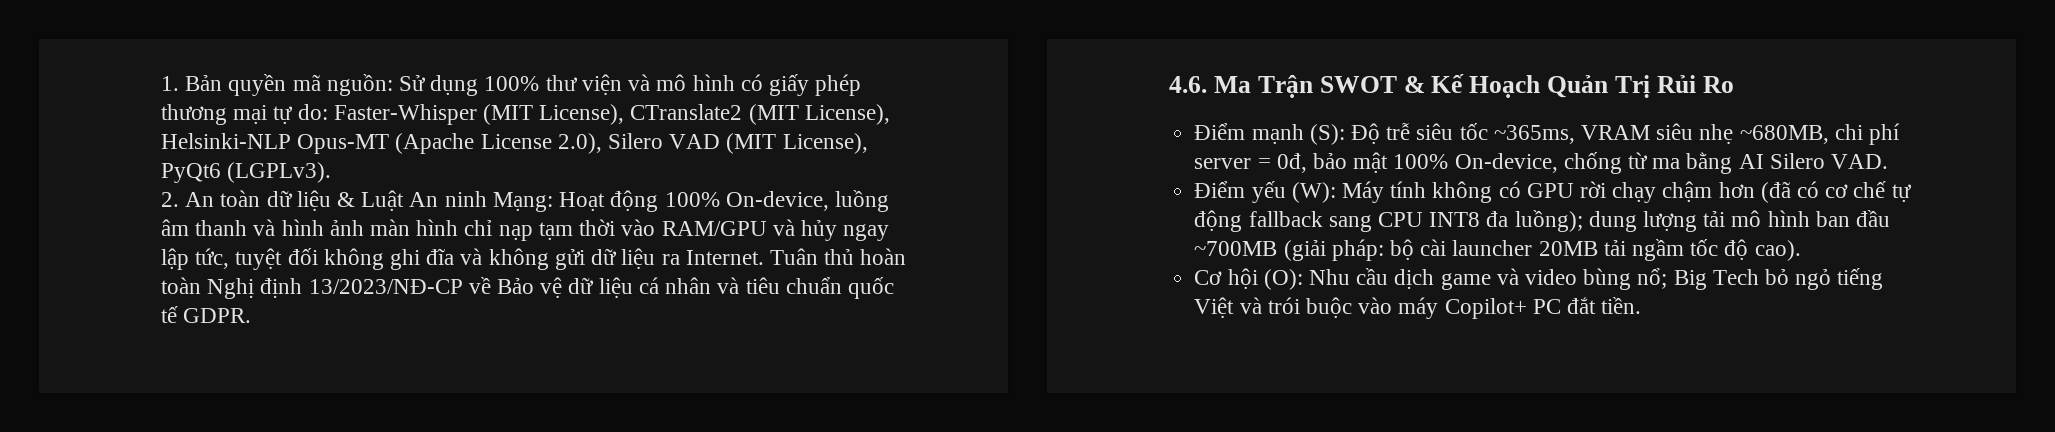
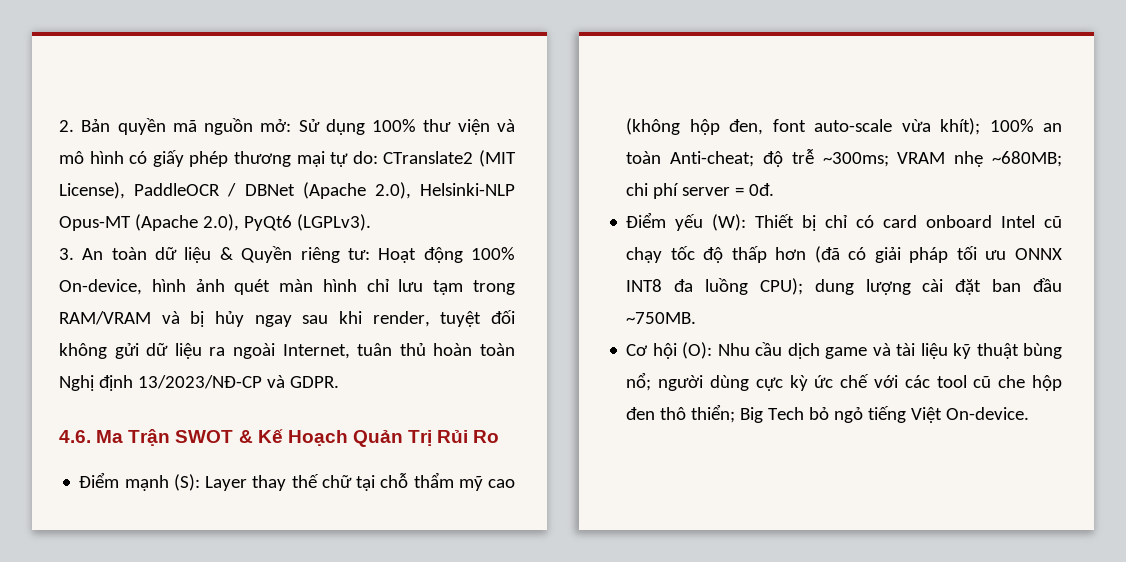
- 1. Bản quyền mã nguồn: Sử dụng 100% thư viện và mô hình có giấy phép thương mại tự do: Faster-Whisper (MIT License), CTranslate2 (MIT License), Helsinki-NLP Opus-MT (Apache License 2.0), Silero VAD (MIT License), PyQt6 (LGPLv3).
+ 2. Bản quyền mã nguồn mở: Sử dụng 100% thư viện và mô hình có giấy phép thương mại tự do: CTranslate2 (MIT License), PaddleOCR / DBNet (Apache 2.0), Helsinki-NLP Opus-MT (Apache 2.0), PyQt6 (LGPLv3).
- 2. An toàn dữ liệu & Luật An ninh Mạng: Hoạt động 100% On-device, luồng âm thanh và hình ảnh màn hình chỉ nạp tạm thời vào RAM/GPU và hủy ngay lập tức, tuyệt đối không ghi đĩa và không gửi dữ liệu ra Internet. Tuân thủ hoàn toàn Nghị định 13/2023/NĐ-CP về Bảo vệ dữ liệu cá nhân và tiêu chuẩn quốc tế GDPR.
+ 3. An toàn dữ liệu & Quyền riêng tư: Hoạt động 100% On-device, hình ảnh quét màn hình chỉ lưu tạm trong RAM/VRAM và bị hủy ngay sau khi render, tuyệt đối không gửi dữ liệu ra ngoài Internet, tuân thủ hoàn toàn Nghị định 13/2023/NĐ-CP và GDPR.
- Điểm mạnh (S): Độ trễ siêu tốc ~365ms, VRAM siêu nhẹ ~680MB, chi phí server = 0đ, bảo mật 100% On-device, chống từ ma bằng AI Silero VAD.
- Điểm yếu (W): Máy tính không có GPU rời chạy chậm hơn (đã có cơ chế tự động fallback sang CPU INT8 đa luồng); dung lượng tải mô hình ban đầu ~700MB (giải pháp: bộ cài launcher 20MB tải ngầm tốc độ cao).
+ Điểm mạnh (S): Layer thay thế chữ tại chỗ thẩm mỹ cao (không hộp đen, font auto-scale vừa khít); 100% an toàn Anti-cheat; độ trễ ~300ms; VRAM nhẹ ~680MB; chi phí server = 0đ.
+ Điểm yếu (W): Thiết bị chỉ có card onboard Intel cũ chạy tốc độ thấp hơn (đã có giải pháp tối ưu ONNX INT8 đa luồng CPU); dung lượng cài đặt ban đầu ~750MB.
- Cơ hội (O): Nhu cầu dịch game và video bùng nổ; Big Tech bỏ ngỏ tiếng Việt và trói buộc vào máy Copilot+ PC đắt tiền.
+ Cơ hội (O): Nhu cầu dịch game và tài liệu kỹ thuật bùng nổ; người dùng cực kỳ ức chế với các tool cũ che hộp đen thô thiển; Big Tech bỏ ngỏ tiếng Việt On-device.

